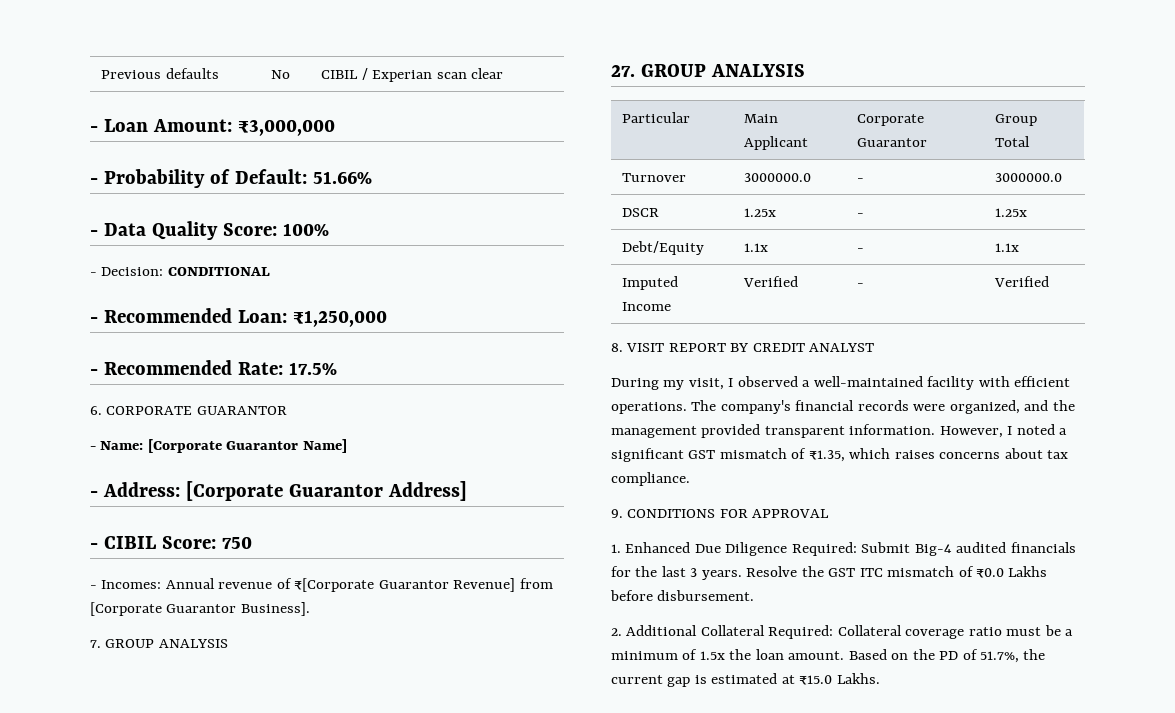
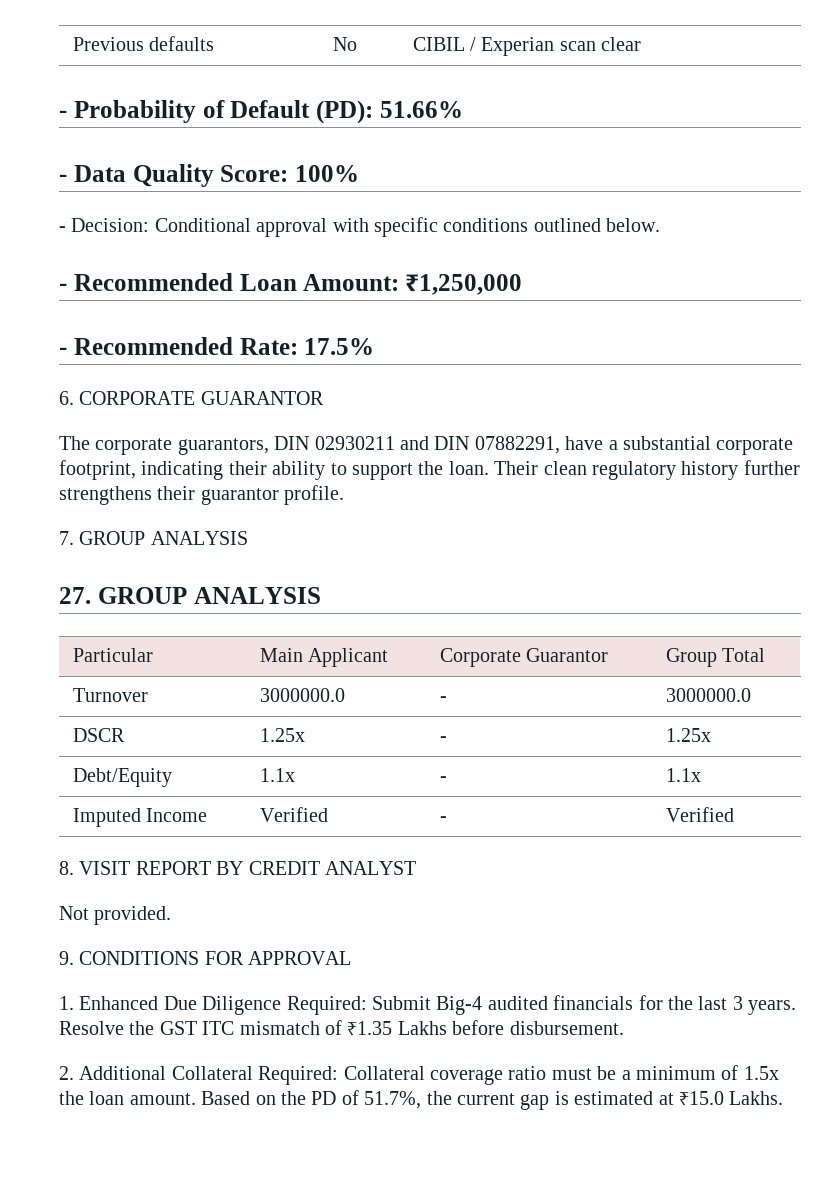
- - Loan Amount: ₹3,000,000
- - Probability of Default: 51.66%
+ - Probability of Default (PD): 51.66%
- - Decision: CONDITIONAL
- - Recommended Loan: ₹1,250,000
+ - Decision: Conditional approval with specific conditions outlined below.
+ - Recommended Loan Amount: ₹1,250,000
- - Name: [Corporate Guarantor Name]
- - Address: [Corporate Guarantor Address]
- - CIBIL Score: 750
- - Incomes: Annual revenue of ₹[Corporate Guarantor Revenue] from [Corporate Guarantor Business].
+ The corporate guarantors, DIN 02930211 and DIN 07882291, have a substantial corporate footprint, indicating their ability to support the loan. Their clean regulatory history further strengthens their guarantor profile.
- During my visit, I observed a well-maintained facility with efficient operations. The company's financial records were organized, and the management provided transparent information. However, I noted a significant GST mismatch of ₹1.35, which raises concerns about tax compliance.
+ Not provided.
- Resolve the GST ITC mismatch of ₹0.0 Lakhs before disbursement.
+ Resolve the GST ITC mismatch of ₹1.35 Lakhs before disbursement.

